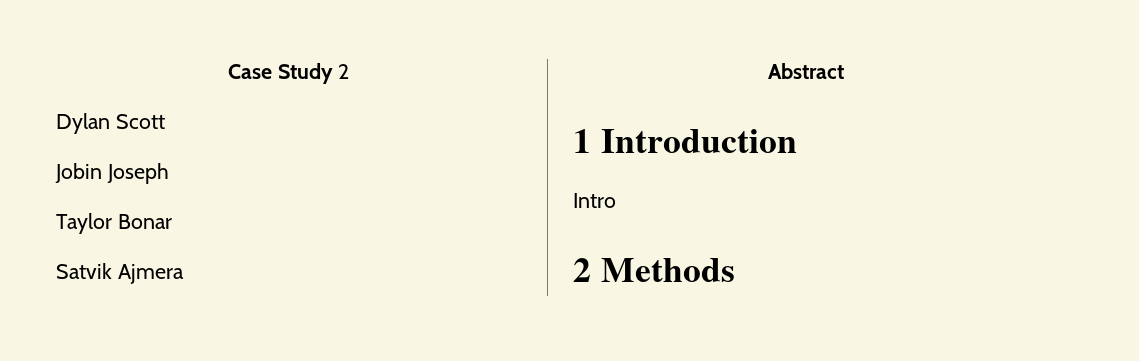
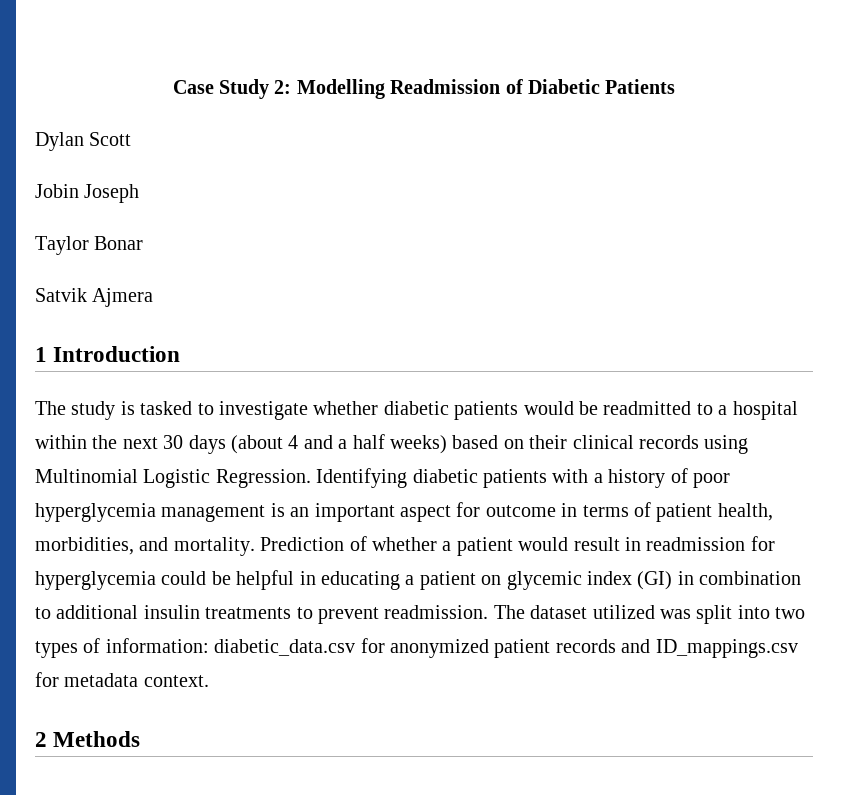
- Case Study 2
+ Case Study 2: Modelling Readmission of Diabetic Patients
- Abstract
- Intro
+ The study is tasked to investigate whether diabetic patients would be readmitted to a hospital within the next 30 days (about 4 and a half weeks) based on their clinical records using Multinomial Logistic Regression. Identifying diabetic patients with a history of poor hyperglycemia management is an important aspect for outcome in terms of patient health, morbidities, and mortality. Prediction of whether a patient would result in readmission for hyperglycemia could be helpful in educating a patient on glycemic index (GI) in combination to additional insulin treatments to prevent readmission. The dataset utilized was split into two types of information: diabetic_data.csv for anonymized patient records and ID_mappings.csv for metadata context.

